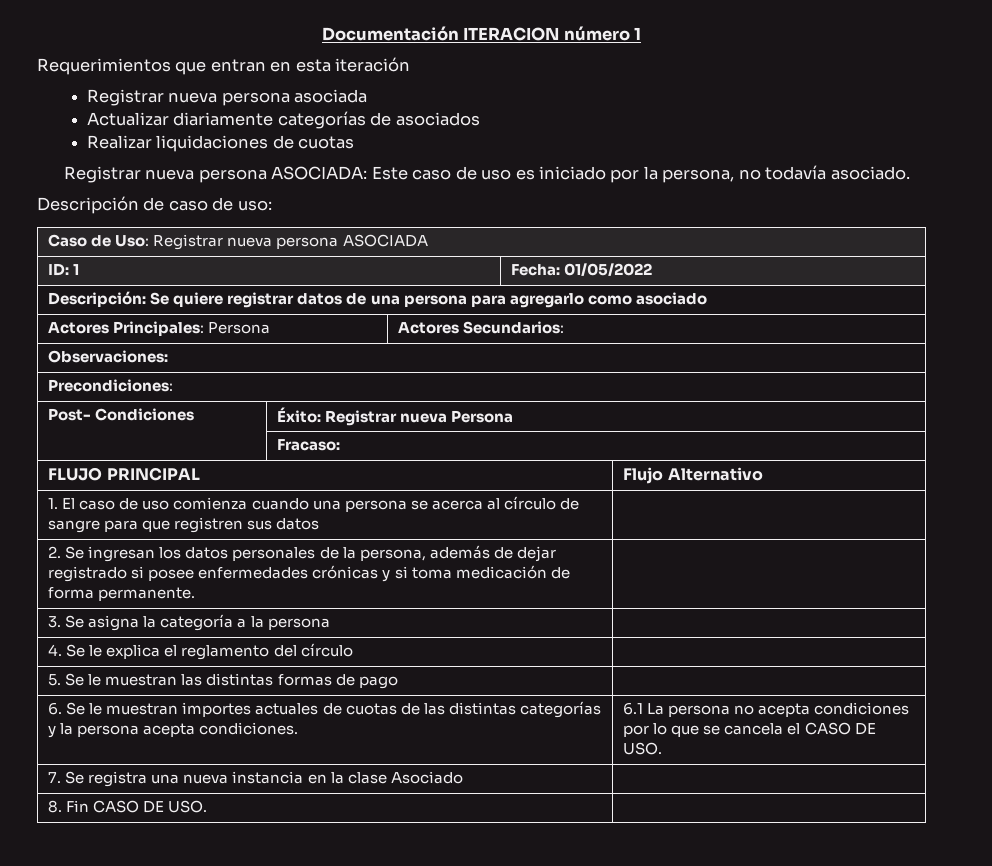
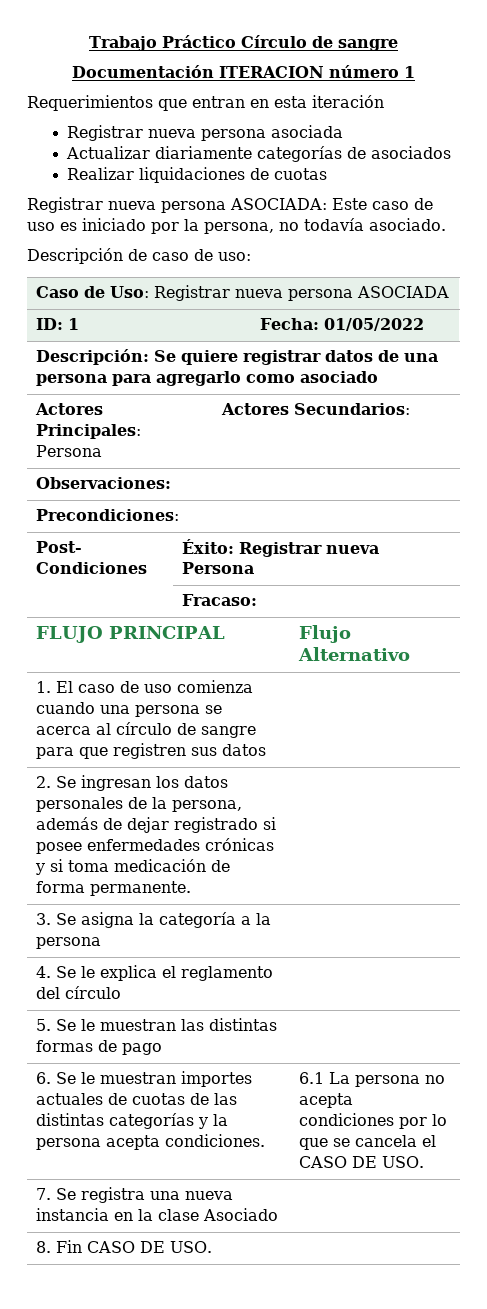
+ Trabajo Práctico Círculo de sangre

